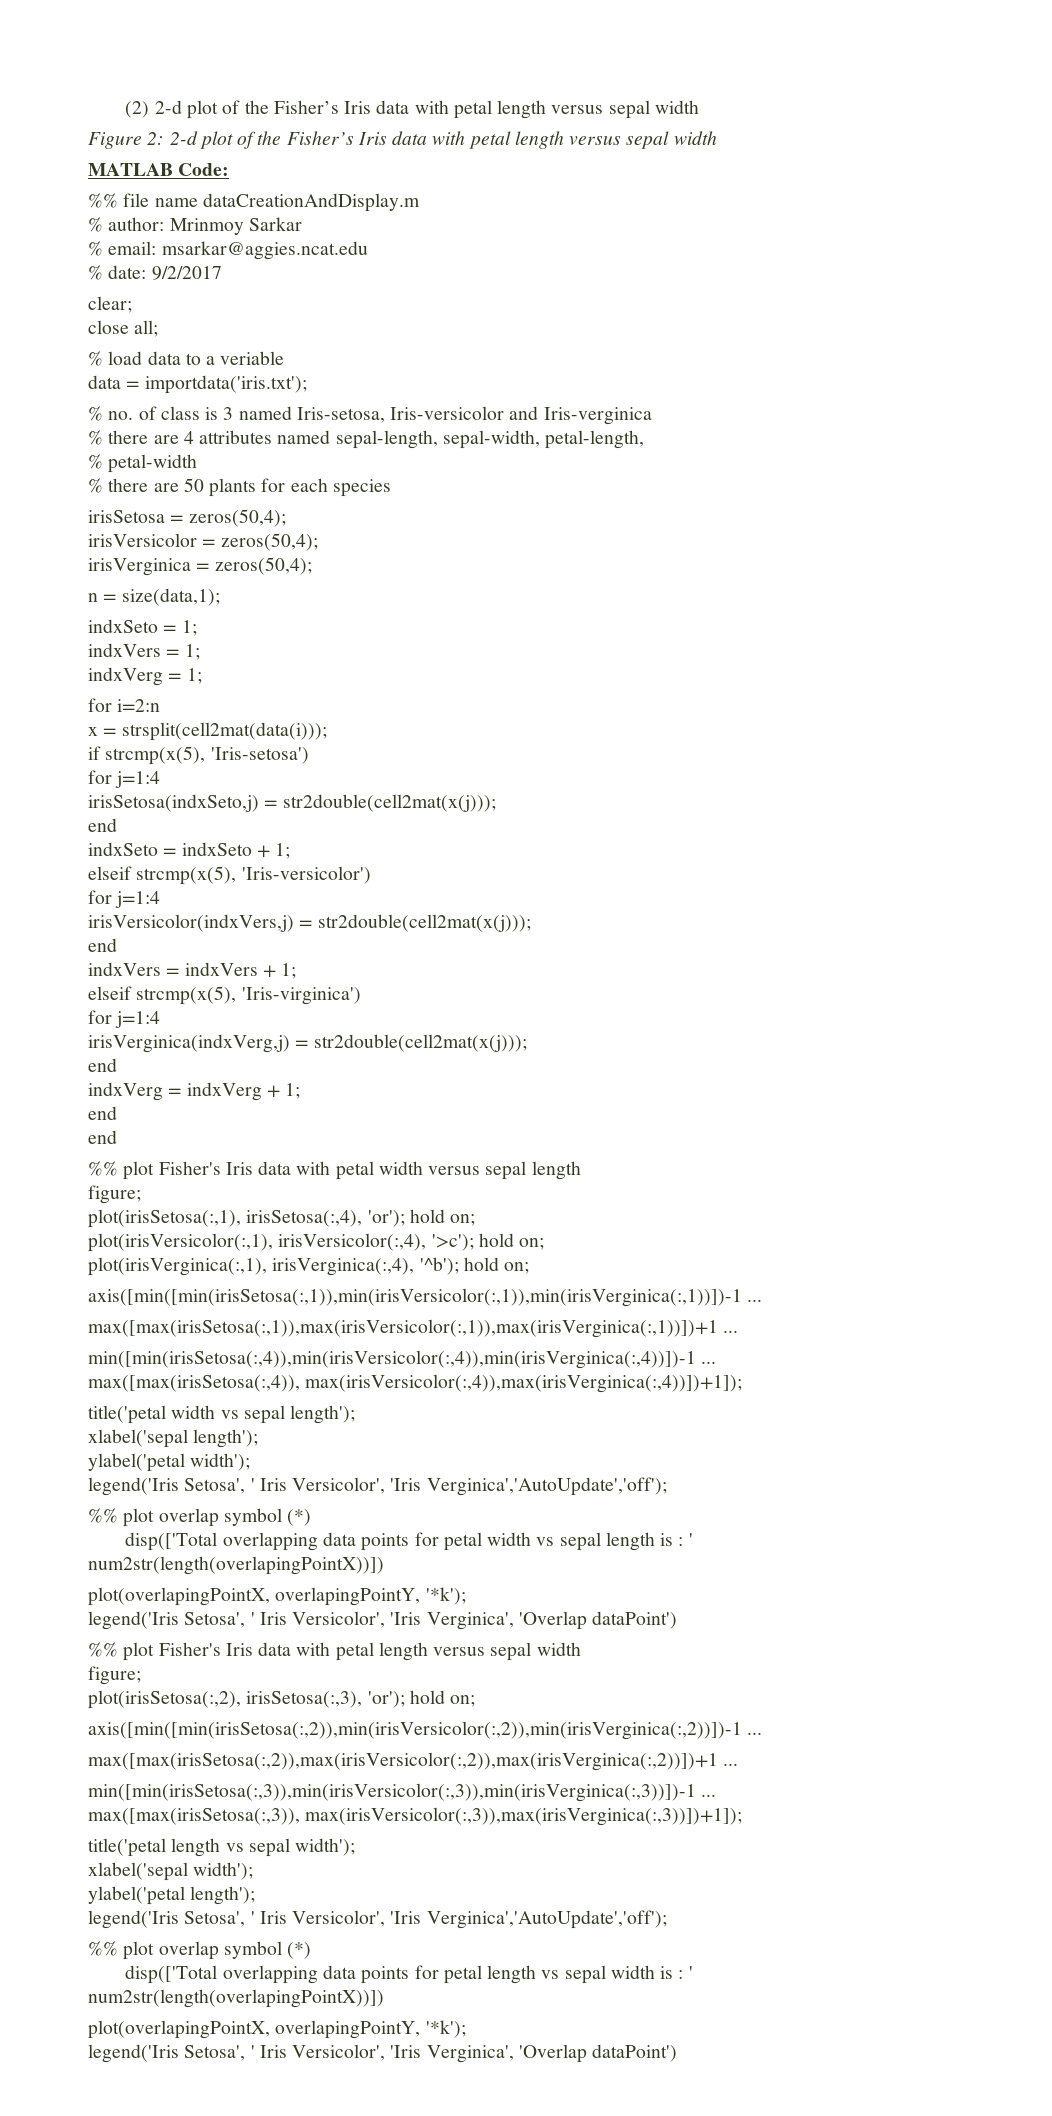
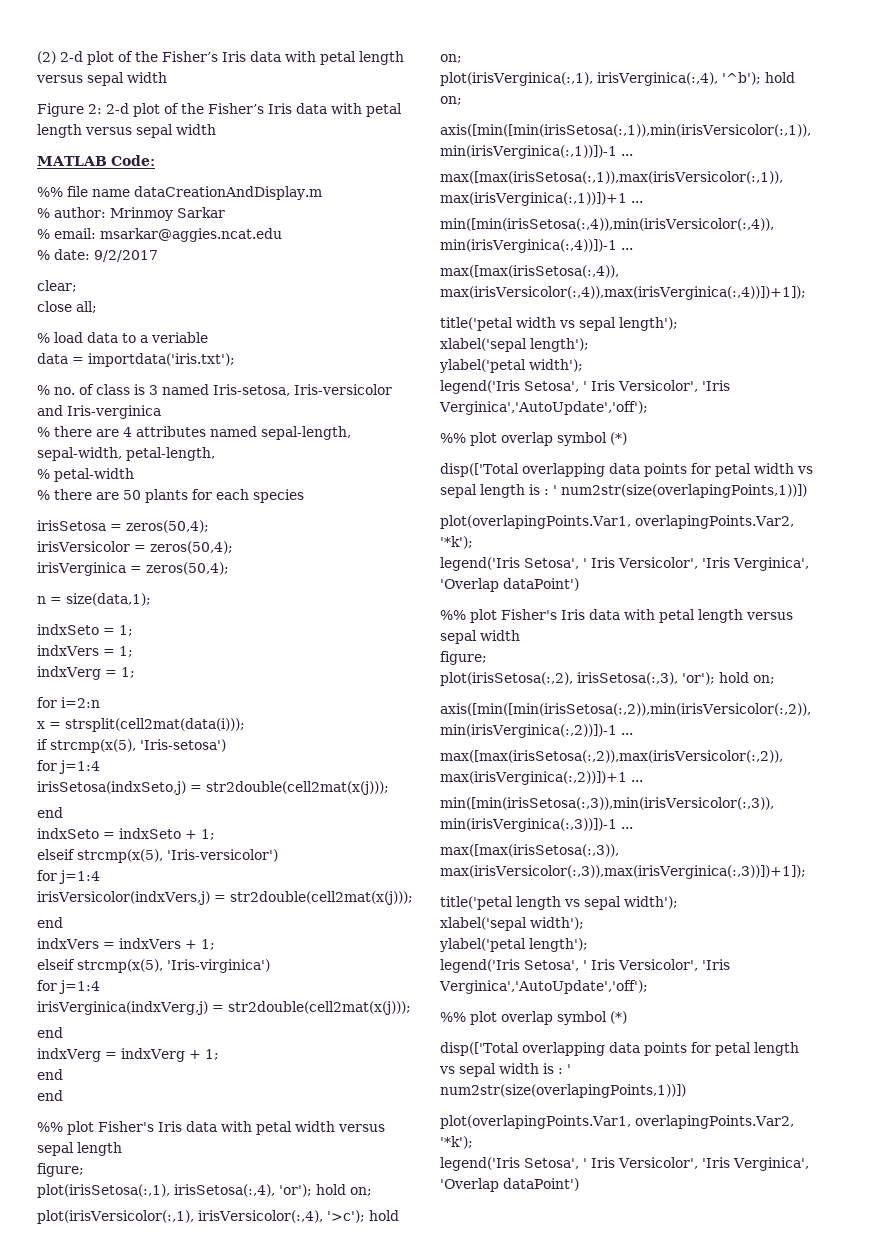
- disp(['Total overlapping data points for petal width vs sepal length is : ' num2str(length(overlapingPointX))])
- plot(overlapingPointX, overlapingPointY, '*k');
+ disp(['Total overlapping data points for petal width vs sepal length is : ' num2str(size(overlapingPoints,1))])
+ plot(overlapingPoints.Var1, overlapingPoints.Var2, '*k');
- disp(['Total overlapping data points for petal length vs sepal width is : ' num2str(length(overlapingPointX))])
- plot(overlapingPointX, overlapingPointY, '*k');
+ disp(['Total overlapping data points for petal length vs sepal width is : ' num2str(size(overlapingPoints,1))])
+ plot(overlapingPoints.Var1, overlapingPoints.Var2, '*k');

